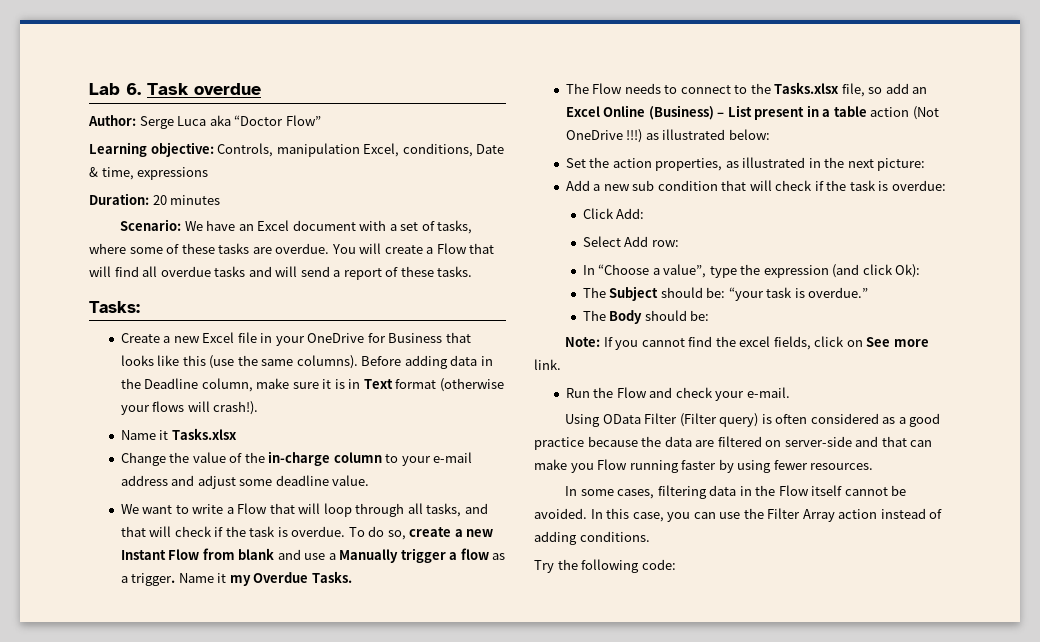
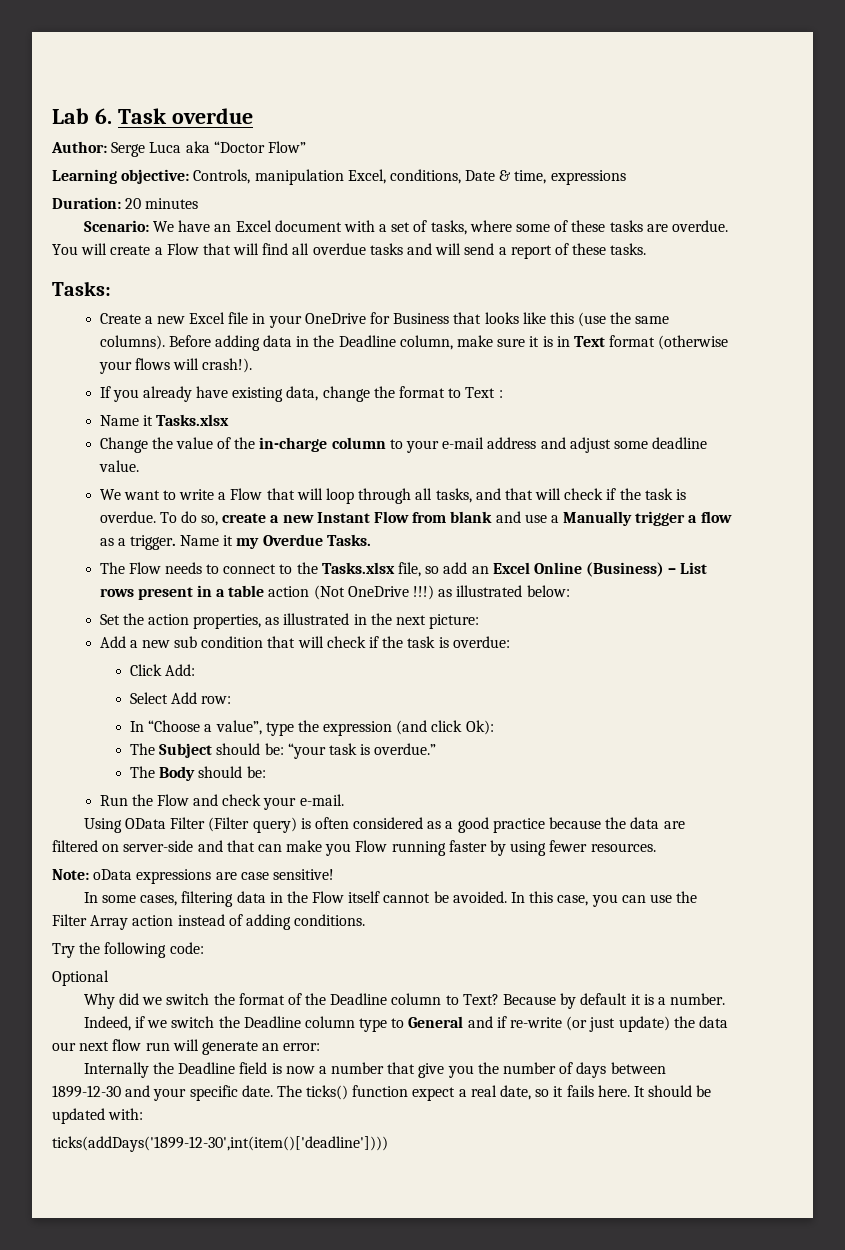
+ If you already have existing data, change the format to Text :
- The Flow needs to connect to the Tasks.xlsx file, so add an Excel Online (Business) – List present in a table action (Not OneDrive !!!) as illustrated below:
+ The Flow needs to connect to the Tasks.xlsx file, so add an Excel Online (Business) – List rows present in a table action (Not OneDrive !!!) as illustrated below:
- Note: If you cannot find the excel fields, click on See more link.
+ Note: oData expressions are case sensitive!
+ Optional
+ Why did we switch the format of the Deadline column to Text? Because by default it is a number.
+ Indeed, if we switch the Deadline column type to General and if re-write (or just update) the data our next flow run will generate an error:
+ Internally the Deadline field is now a number that give you the number of days between 1899-12-30 and your specific date. The ticks() function expect a real date, so it fails here. It should be updated with:
+ ticks(addDays('1899-12-30',int(item()['deadline'])))

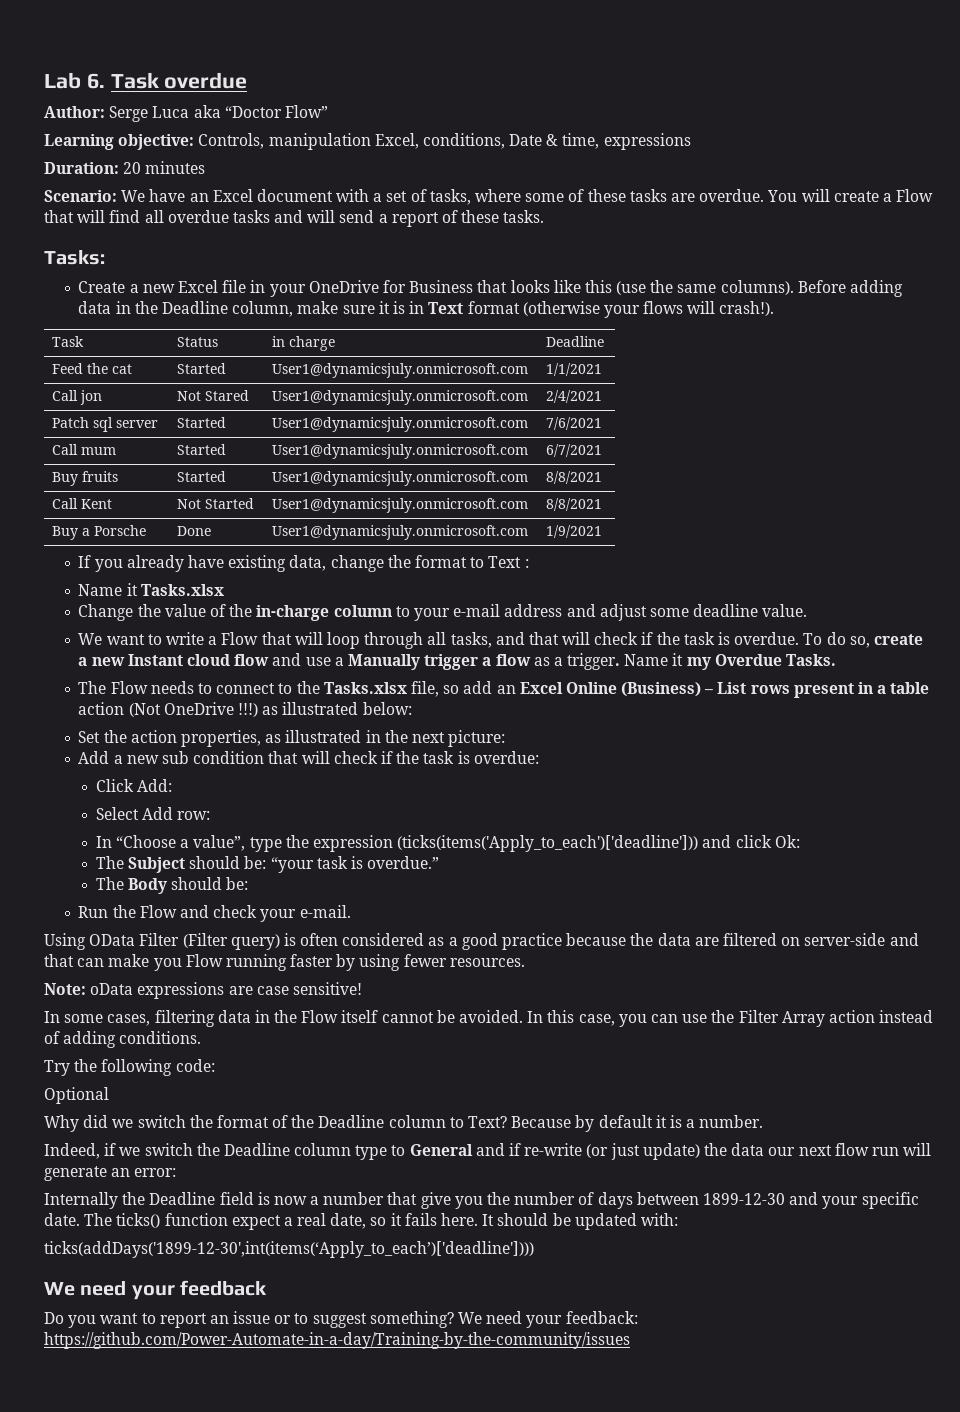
+ Task | Status | in charge | Deadline
+ Feed the cat | Started | User1@dynamicsjuly.onmicrosoft.com | 1/1/2021
+ Call jon | Not Stared | User1@dynamicsjuly.onmicrosoft.com | 2/4/2021
+ Patch sql server | Started | User1@dynamicsjuly.onmicrosoft.com | 7/6/2021
+ Call mum | Started | User1@dynamicsjuly.onmicrosoft.com | 6/7/2021
+ Buy fruits | Started | User1@dynamicsjuly.onmicrosoft.com | 8/8/2021
+ Call Kent | Not Started | User1@dynamicsjuly.onmicrosoft.com | 8/8/2021
+ Buy a Porsche | Done | User1@dynamicsjuly.onmicrosoft.com | 1/9/2021
- To do so, create a new Instant Flow from blank and use a Manually trigger a flow as a trigger.
+ To do so, create a new Instant cloud flow and use a Manually trigger a flow as a trigger.
- In “Choose a value”, type the expression (and click Ok):
+ In “Choose a value”, type the expression (ticks(items('Apply_to_each')['deadline'])) and click Ok:
- ticks(addDays('1899-12-30',int(item()['deadline'])))
+ ticks(addDays('1899-12-30',int(items(‘Apply_to_each’)['deadline'])))
+ We need your feedback
+ Do you want to report an issue or to suggest something? We need your feedback: https://github.com/Power-Automate-in-a-day/Training-by-the-community/issues

